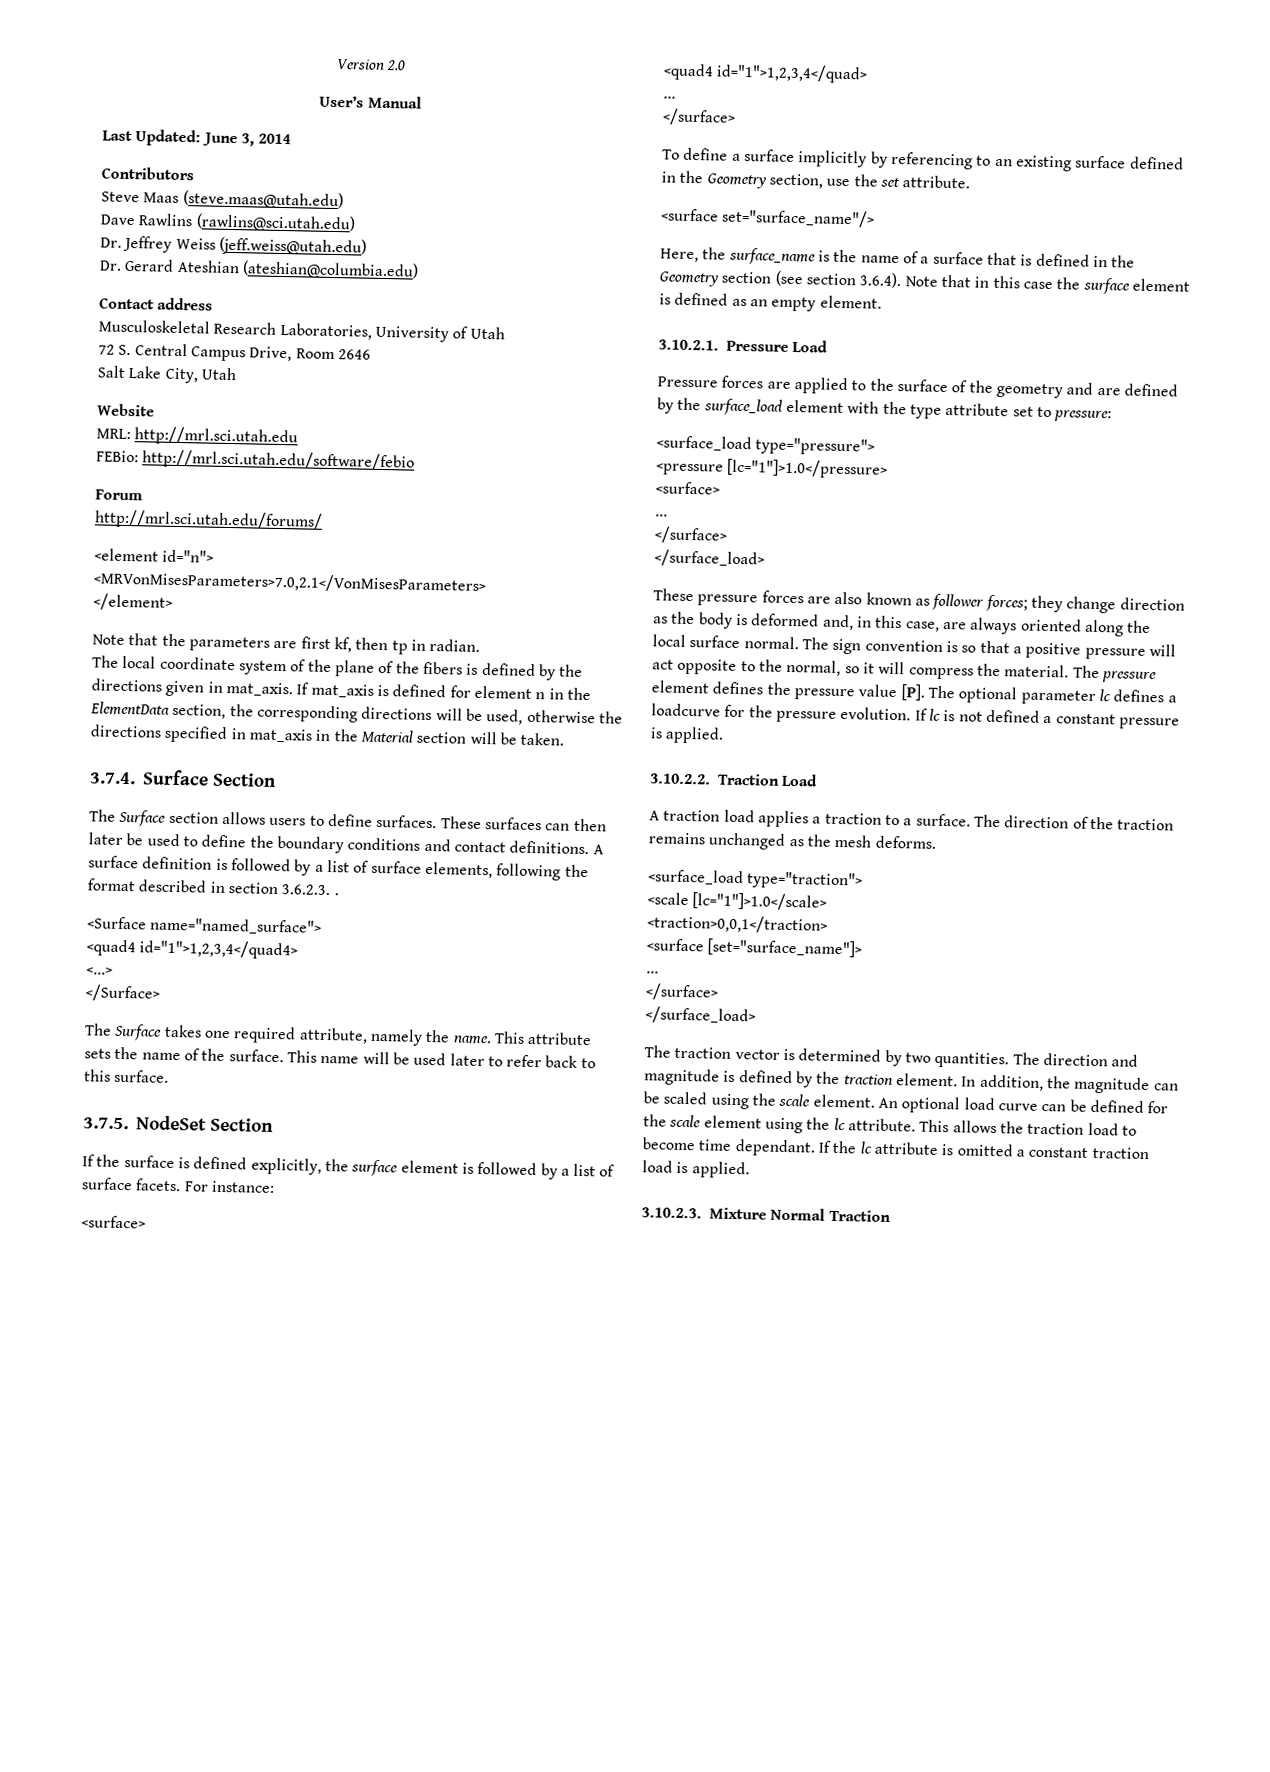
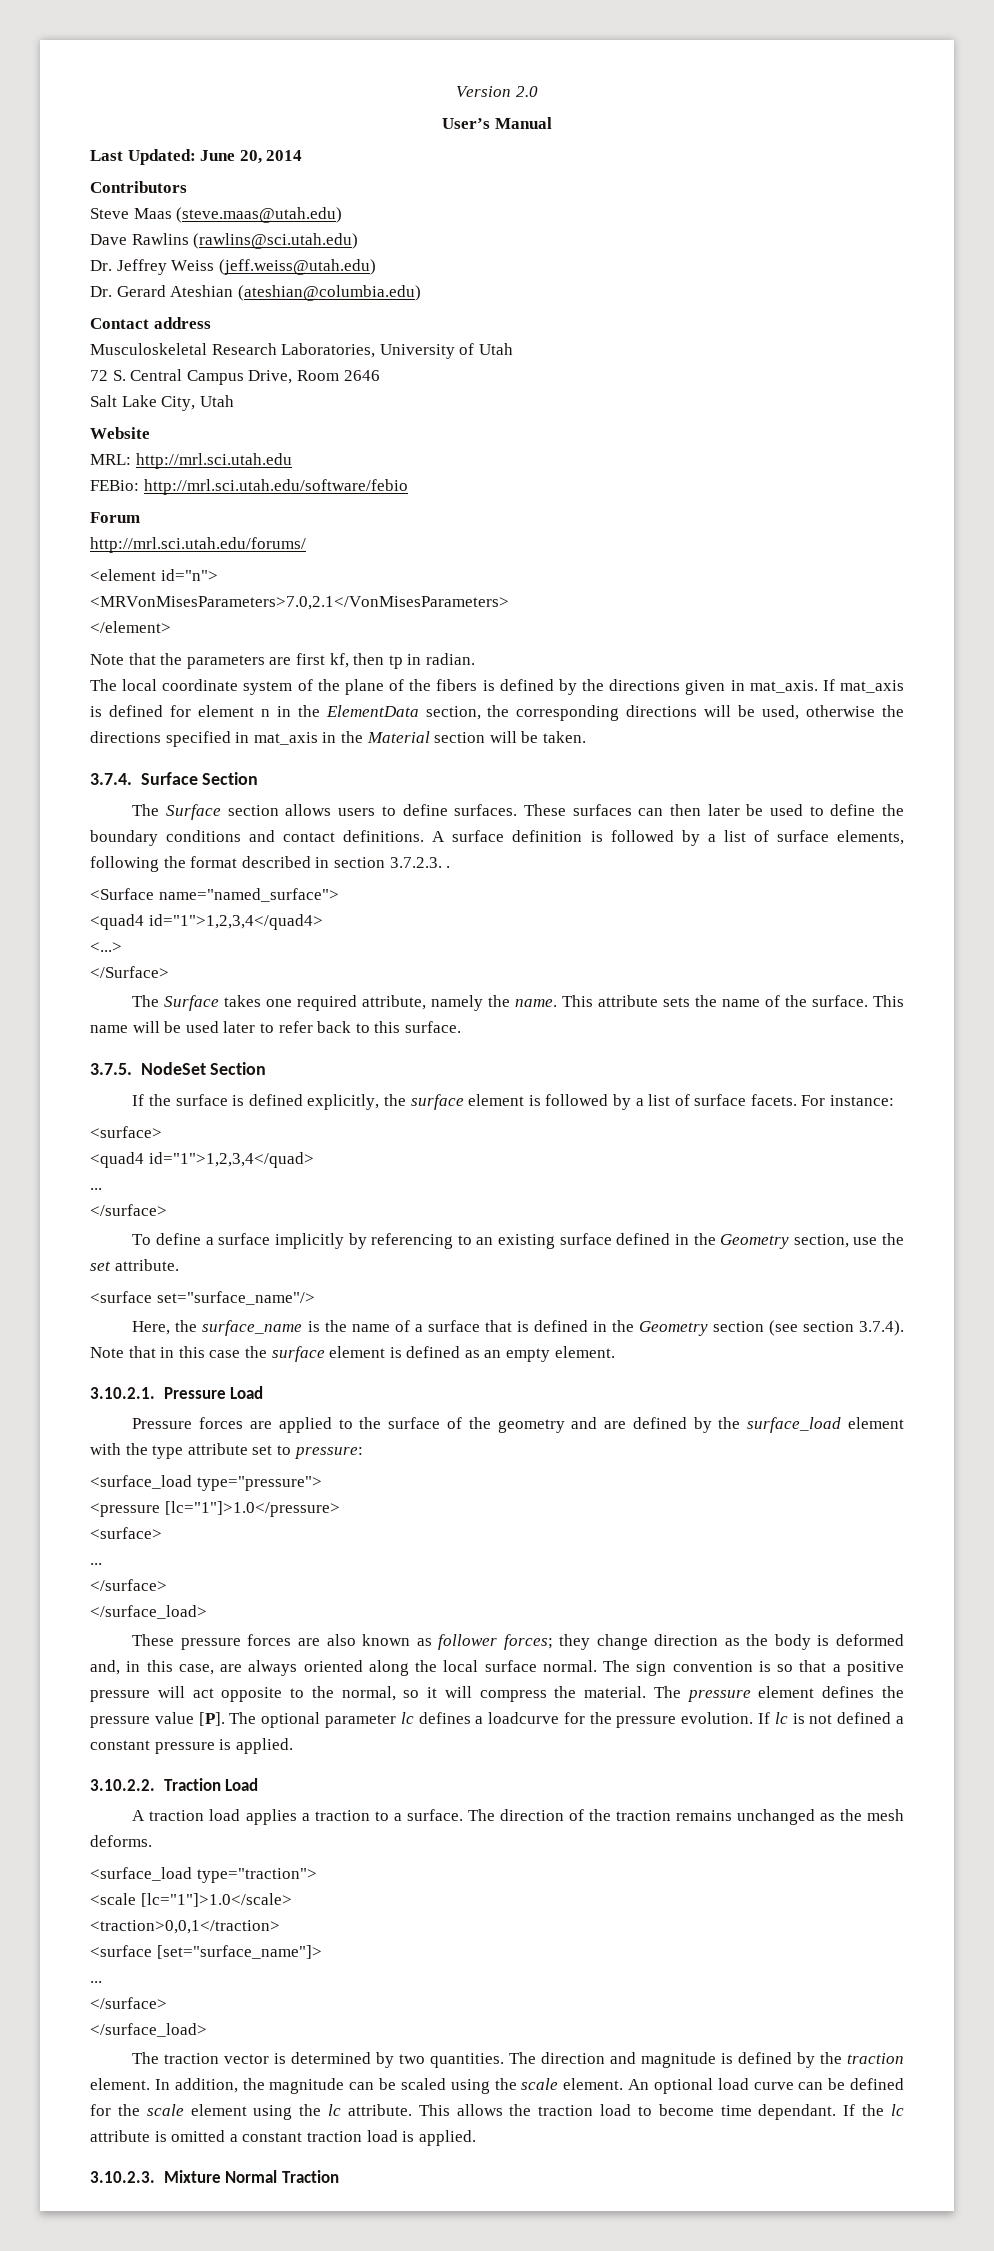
- Last Updated: June 3, 2014
+ Last Updated: June 20, 2014
- A surface definition is followed by a list of surface elements, following the format described in section 3.6.2.3. .
+ A surface definition is followed by a list of surface elements, following the format described in section 3.7.2.3. .
- Here, the surface_name is the name of a surface that is defined in the Geometry section (see section 3.6.4). Note that in this case the surface element is defined as an empty element.
+ Here, the surface_name is the name of a surface that is defined in the Geometry section (see section 3.7.4). Note that in this case the surface element is defined as an empty element.

